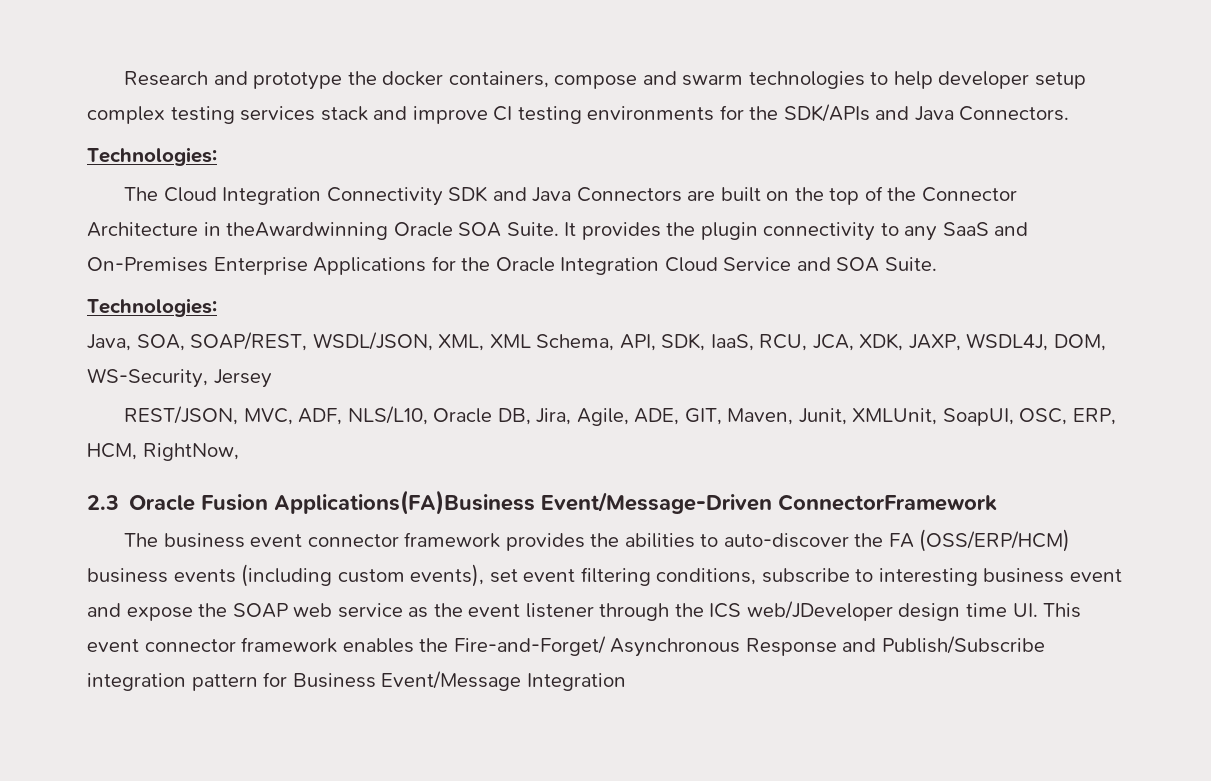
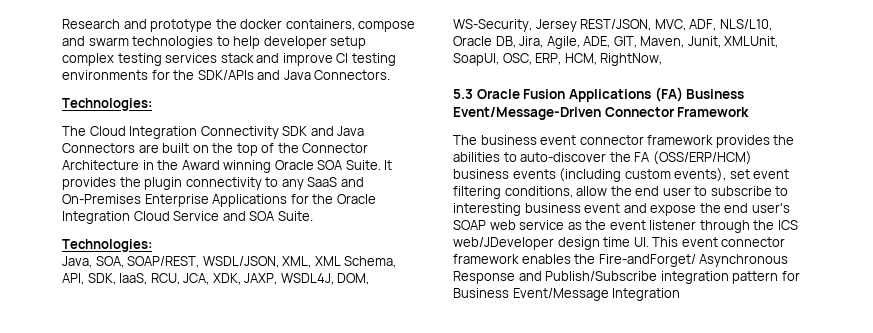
- The Cloud Integration Connectivity SDK and Java Connectors are built on the top of the Connector Architecture in theAwardwinning Oracle SOA Suite.
+ The Cloud Integration Connectivity SDK and Java Connectors are built on the top of the Connector Architecture in the Award winning Oracle SOA Suite.
- Java, SOA, SOAP/REST, WSDL/JSON, XML, XML Schema, API, SDK, IaaS, RCU, JCA, XDK, JAXP, WSDL4J, DOM, WS-Security, Jersey
- REST/JSON, MVC, ADF, NLS/L10, Oracle DB, Jira, Agile, ADE, GIT, Maven, Junit, XMLUnit, SoapUI, OSC, ERP, HCM, RightNow,
+ Java, SOA, SOAP/REST, WSDL/JSON, XML, XML Schema, API, SDK, IaaS, RCU, JCA, XDK, JAXP, WSDL4J, DOM, WS-Security, Jersey REST/JSON, MVC, ADF, NLS/L10, Oracle DB, Jira, Agile, ADE, GIT, Maven, Junit, XMLUnit, SoapUI, OSC, ERP, HCM, RightNow,
- 2.3 Oracle Fusion Applications(FA)Business Event/Message-Driven ConnectorFramework
+ 5.3 Oracle Fusion Applications (FA) Business Event/Message-Driven Connector Framework
- The business event connector framework provides the abilities to auto-discover the FA (OSS/ERP/HCM) business events (including custom events), set event filtering conditions, subscribe to interesting business event and expose the SOAP web service as the event listener through the ICS web/JDeveloper design time UI. This event connector framework enables the Fire-and-Forget/ Asynchronous Response and Publish/Subscribe integration pattern for Business Event/Message Integration
+ The business event connector framework provides the abilities to auto-discover the FA (OSS/ERP/HCM) business events (including custom events), set event filtering conditions, allow the end user to subscribe to interesting business event and expose the end user's SOAP web service as the event listener through the ICS web/JDeveloper design time UI. This event connector framework enables the Fire-andForget/ Asynchronous Response and Publish/Subscribe integration pattern for Business Event/Message Integration

